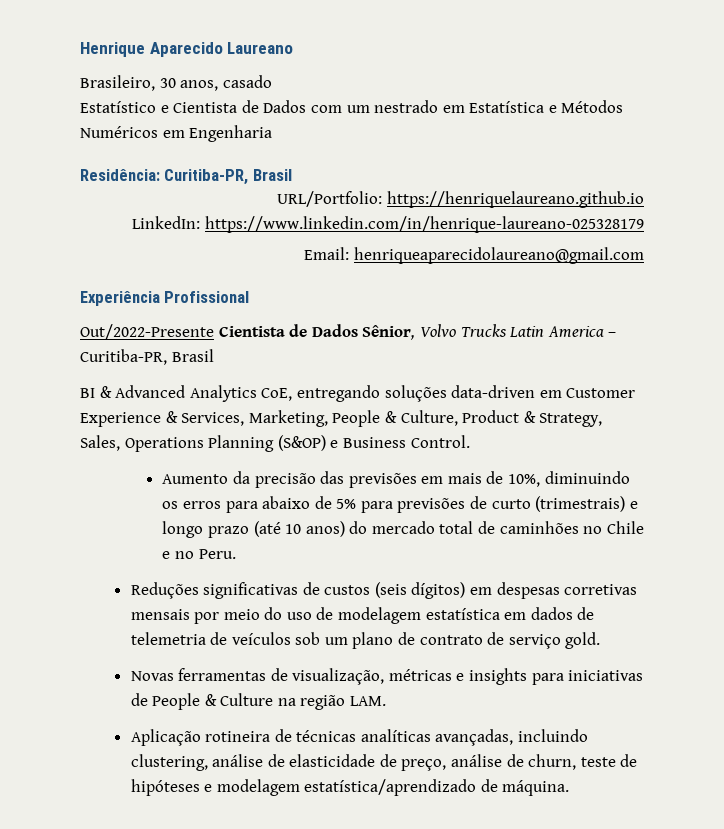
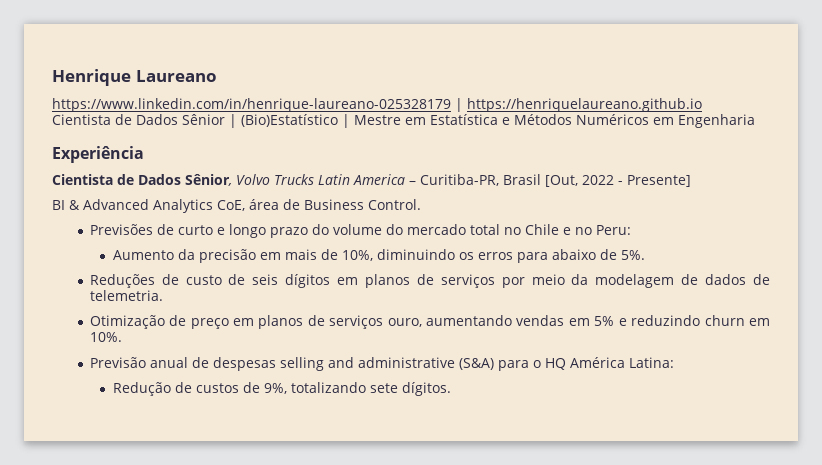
- Henrique Aparecido Laureano
+ Henrique Laureano
- Brasileiro, 30 anos, casado
- Estatístico e Cientista de Dados com um nestrado em Estatística e Métodos Numéricos em Engenharia
+ https://www.linkedin.com/in/henrique-laureano-025328179 | https://henriquelaureano.github.io
+ Cientista de Dados Sênior | (Bio)Estatístico | Mestre em Estatística e Métodos Numéricos em Engenharia
- Residência: Curitiba-PR, Brasil
- URL/Portfolio: https://henriquelaureano.github.io
- LinkedIn: https://www.linkedin.com/in/henrique-laureano-025328179
- Email: henriqueaparecidolaureano@gmail.com
- Experiência Profissional
- Out/2022-Presente Cientista de Dados Sênior, Volvo Trucks Latin America – Curitiba-PR, Brasil
+ Experiência
+ Cientista de Dados Sênior, Volvo Trucks Latin America – Curitiba-PR, Brasil [Out, 2022 - Presente]
- BI & Advanced Analytics CoE, entregando soluções data-driven em Customer Experience & Services, Marketing, People & Culture, Product & Strategy, Sales, Operations Planning (S&OP) e Business Control.
+ BI & Advanced Analytics CoE, área de Business Control.
+ Previsões de curto e longo prazo do volume do mercado total no Chile e no Peru:
- Aumento da precisão das previsões em mais de 10%, diminuindo os erros para abaixo de 5% para previsões de curto (trimestrais) e longo prazo (até 10 anos) do mercado total de caminhões no Chile e no Peru.
- Reduções significativas de custos (seis dígitos) em despesas corretivas mensais por meio do uso de modelagem estatística em dados de telemetria de veículos sob um plano de contrato de serviço gold.
- Novas ferramentas de visualização, métricas e insights para iniciativas de People & Culture na região LAM.
- Aplicação rotineira de técnicas analíticas avançadas, incluindo clustering, análise de elasticidade de preço, análise de churn, teste de hipóteses e modelagem estatística/aprendizado de máquina.
+ Aumento da precisão em mais de 10%, diminuindo os erros para abaixo de 5%.
+ Reduções de custo de seis dígitos em planos de serviços por meio da modelagem de dados de telemetria.
+ Otimização de preço em planos de serviços ouro, aumentando vendas em 5% e reduzindo churn em 10%.
+ Previsão anual de despesas selling and administrative (S&A) para o HQ América Latina:
+ Redução de custos de 9%, totalizando sete dígitos.

